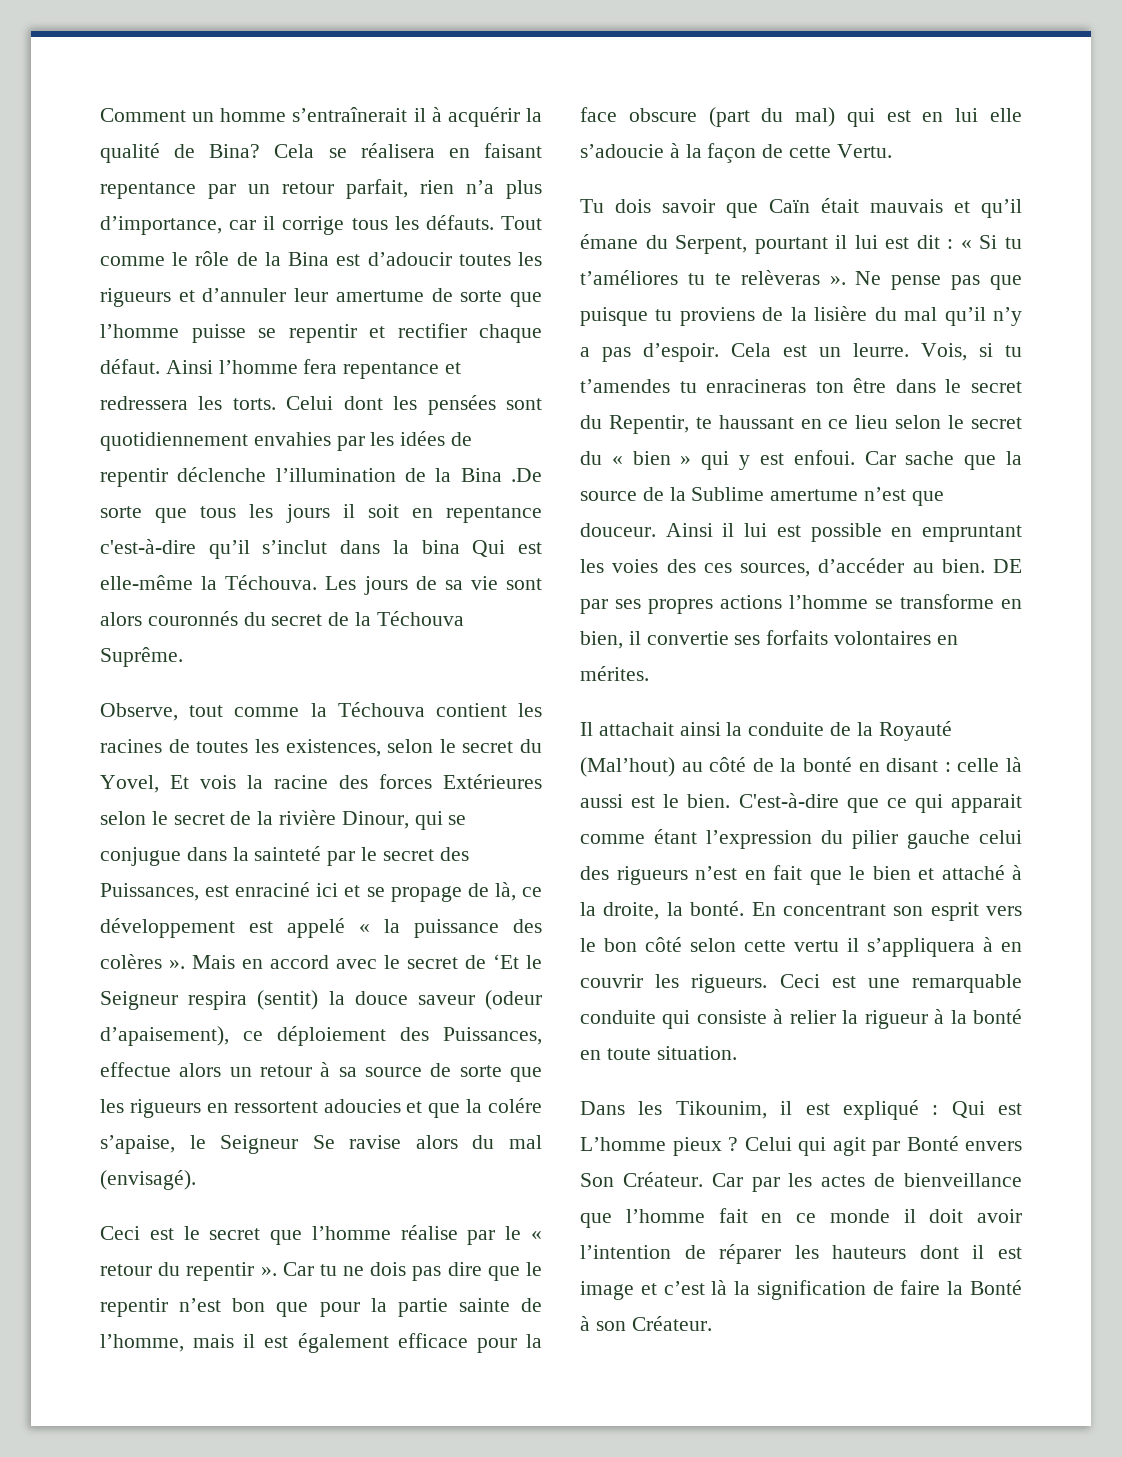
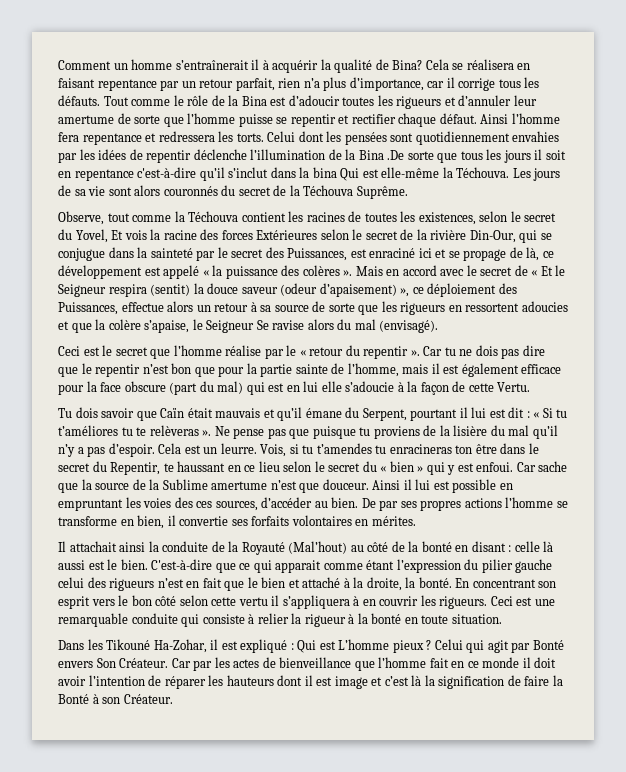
- Observe, tout comme la Téchouva contient les racines de toutes les existences, selon le secret du Yovel, Et vois la racine des forces Extérieures selon le secret de la rivière Dinour, qui se conjugue dans la sainteté par le secret des Puissances, est enraciné ici et se propage de là, ce développement est appelé « la puissance des colères ».
+ Observe, tout comme la Téchouva contient les racines de toutes les existences, selon le secret du Yovel, Et vois la racine des forces Extérieures selon le secret de la rivière Din-Our, qui se conjugue dans la sainteté par le secret des Puissances, est enraciné ici et se propage de là, ce développement est appelé « la puissance des colères ».
- Mais en accord avec le secret de ‘Et le Seigneur respira (sentit) la douce saveur (odeur d’apaisement), ce déploiement des Puissances, effectue alors un retour à sa source de sorte que les rigueurs en ressortent adoucies et que la colére s’apaise, le Seigneur Se ravise alors du mal (envisagé).
+ Mais en accord avec le secret de « Et le Seigneur respira (sentit) la douce saveur (odeur d’apaisement) », ce déploiement des Puissances, effectue alors un retour à sa source de sorte que les rigueurs en ressortent adoucies et que la colère s’apaise, le Seigneur Se ravise alors du mal (envisagé).
- DE par ses propres actions l’homme se transforme en bien, il convertie ses forfaits volontaires en mérites.
+ De par ses propres actions l’homme se transforme en bien, il convertie ses forfaits volontaires en mérites.
- Dans les Tikounim, il est expliqué : Qui est L’homme pieux ?
+ Dans les Tikouné Ha-Zohar, il est expliqué : Qui est L’homme pieux ?

